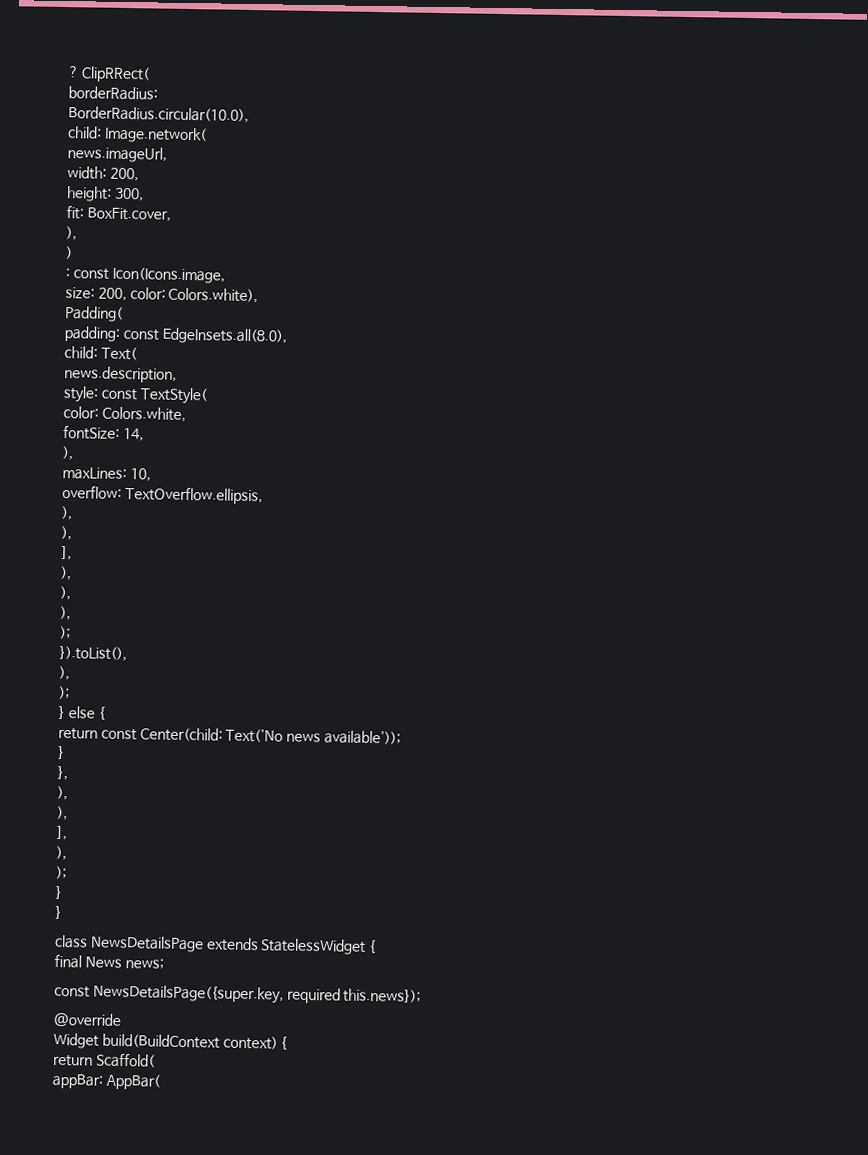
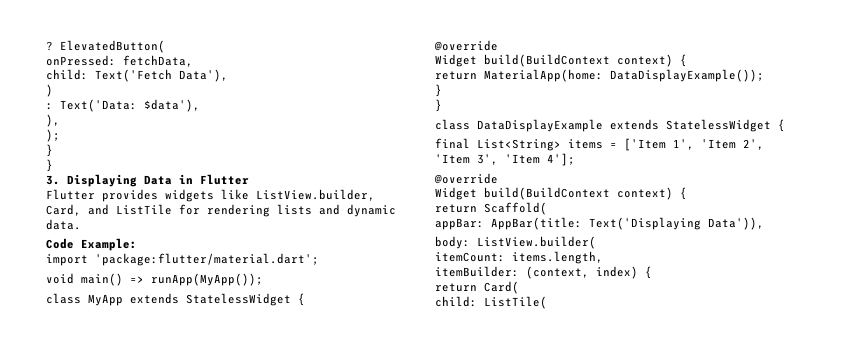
- ClipRRect(
- borderRadius:
- BorderRadius.circular(10.0),
- child: Image.network(
- news.imageUrl,
- width: 200,
- height: 300,
- fit: BoxFit.cover,
- ),
+ ElevatedButton(
+ onPressed: fetchData,
+ child: Text('Fetch Data'),
  )
- : const Icon(Icons.image,
- size: 200, color: Colors.white),
- Padding(
- padding: const EdgeInsets.all(8.0),
- child: Text(
- news.description,
- style: const TextStyle(
- color: Colors.white,
- fontSize: 14,
- ),
- maxLines: 10,
- overflow: TextOverflow.ellipsis,
- ),
- ),
- ],
- ),
- ),
- ),
- );
- }).toList(),
- ),
- );
- } else {
- return const Center(child: Text('No news available'));
- }
- },
- ),
- ),
- ],
+ : Text('Data: $data'),
  ),
  );
  }
  }
- class NewsDetailsPage extends StatelessWidget {
- final News news;
- const NewsDetailsPage({super.key, required this.news});
+ 3. Displaying Data in Flutter
+ Flutter provides widgets like ListView.builder, Card, and ListTile for rendering lists and dynamic data.
+ Code Example:
+ import 'package:flutter/material.dart';
+ void main() => runApp(MyApp());
+ class MyApp extends StatelessWidget {
+ @override
+ Widget build(BuildContext context) {
+ return MaterialApp(home: DataDisplayExample());
+ }
+ }
+ class DataDisplayExample extends StatelessWidget {
+ final List<String> items = ['Item 1', 'Item 2', 'Item 3', 'Item 4'];
- appBar: AppBar(
+ appBar: AppBar(title: Text('Displaying Data')),
+ body: ListView.builder(
+ itemCount: items.length,
+ itemBuilder: (context, index) {
+ return Card(
+ child: ListTile(

